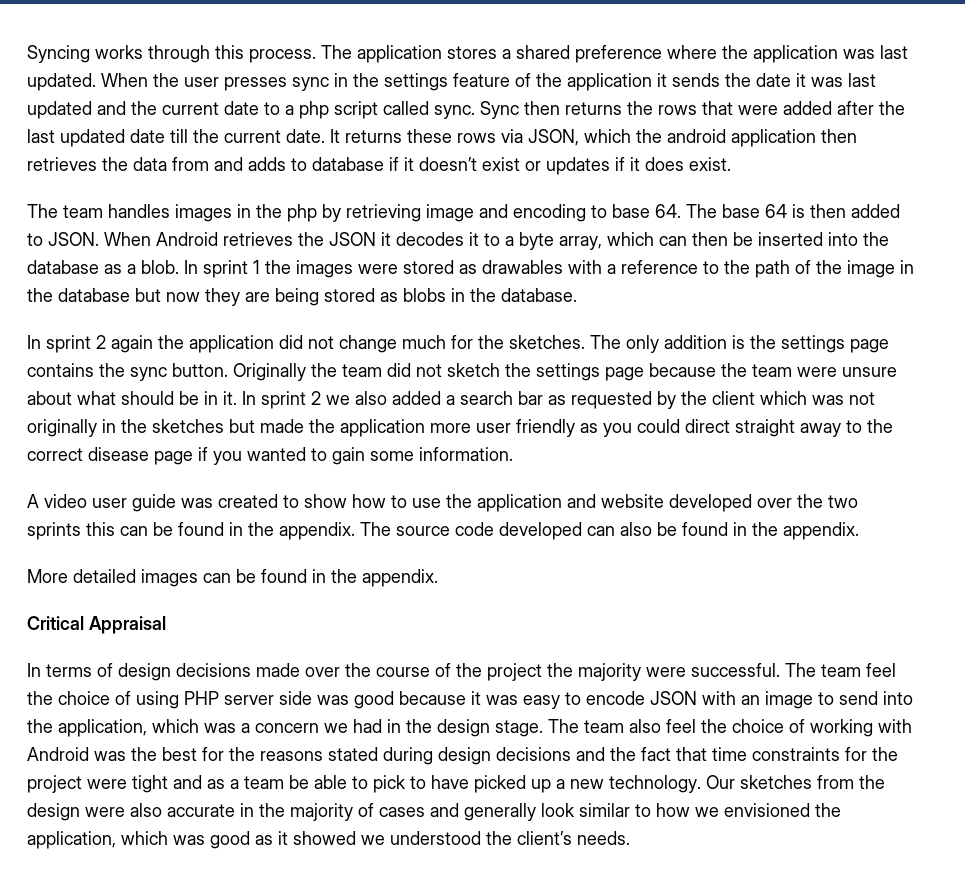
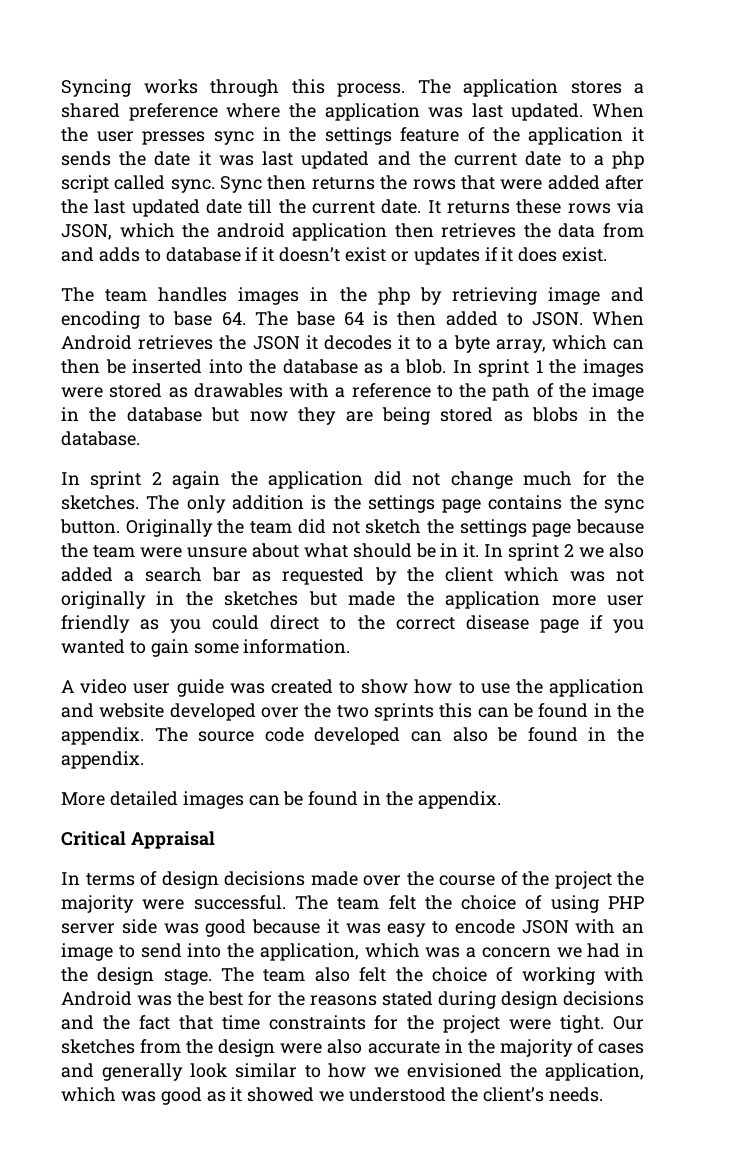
- In sprint 2 we also added a search bar as requested by the client which was not originally in the sketches but made the application more user friendly as you could direct straight away to the correct disease page if you wanted to gain some information.
+ In sprint 2 we also added a search bar as requested by the client which was not originally in the sketches but made the application more user friendly as you could direct to the correct disease page if you wanted to gain some information.
- The team feel the choice of using PHP server side was good because it was easy to encode JSON with an image to send into the application, which was a concern we had in the design stage.
+ The team felt the choice of using PHP server side was good because it was easy to encode JSON with an image to send into the application, which was a concern we had in the design stage.
- The team also feel the choice of working with Android was the best for the reasons stated during design decisions and the fact that time constraints for the project were tight and as a team be able to pick to have picked up a new technology.
+ The team also felt the choice of working with Android was the best for the reasons stated during design decisions and the fact that time constraints for the project were tight.

